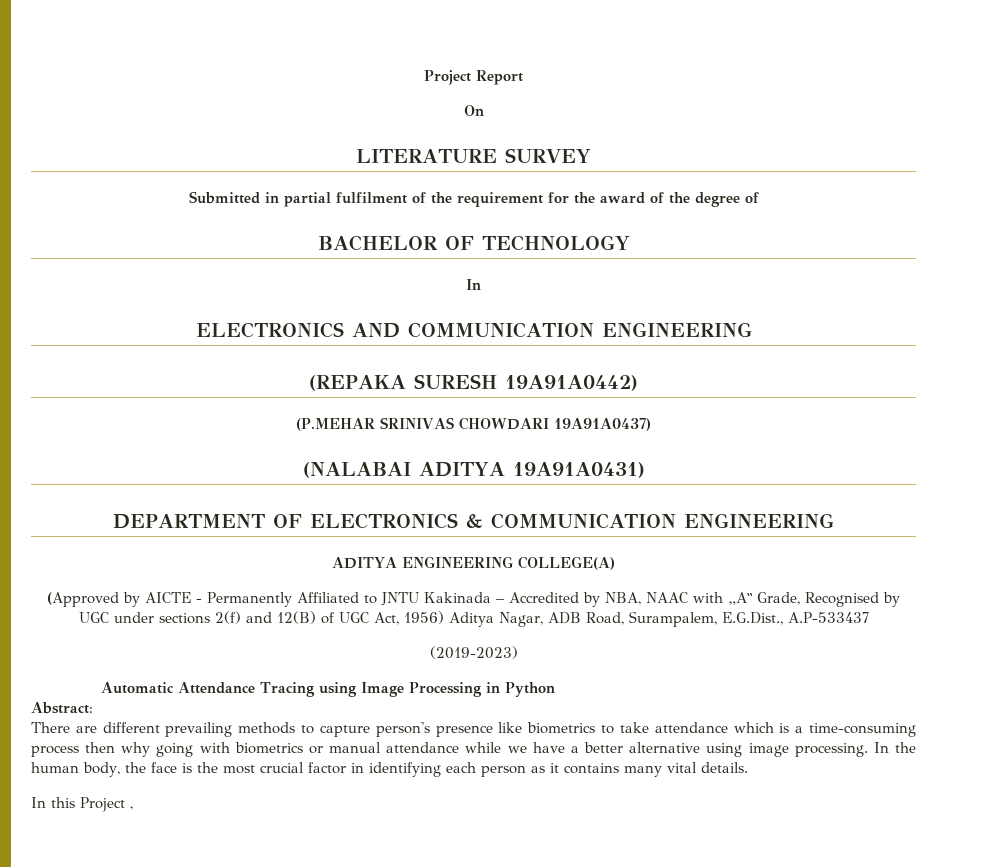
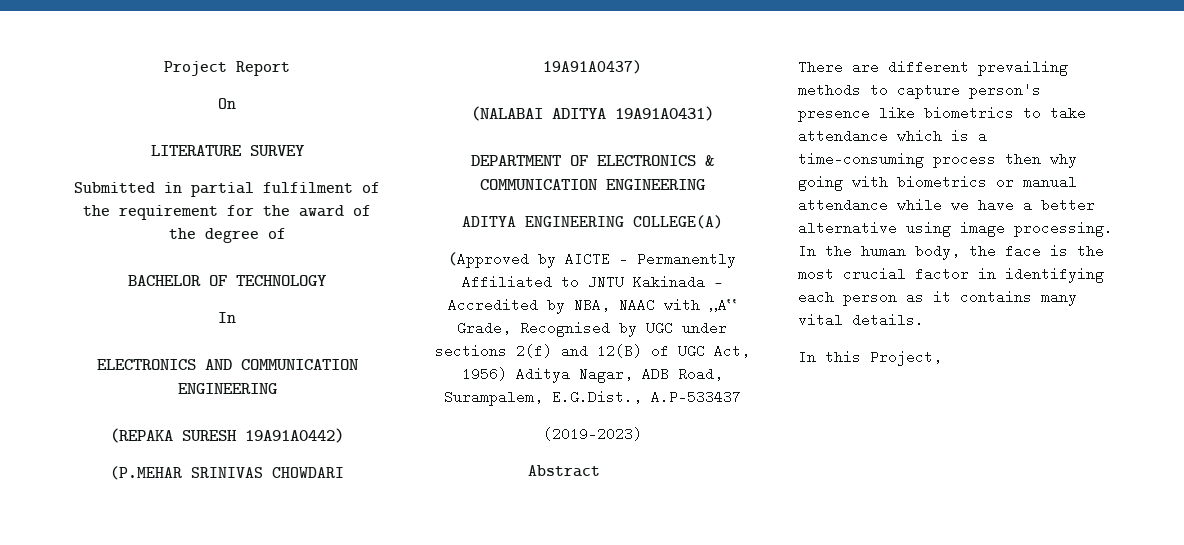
- Automatic Attendance Tracing using Image Processing in Python
- Abstract:
+ Abstract
- In this Project ,
+ In this Project,

